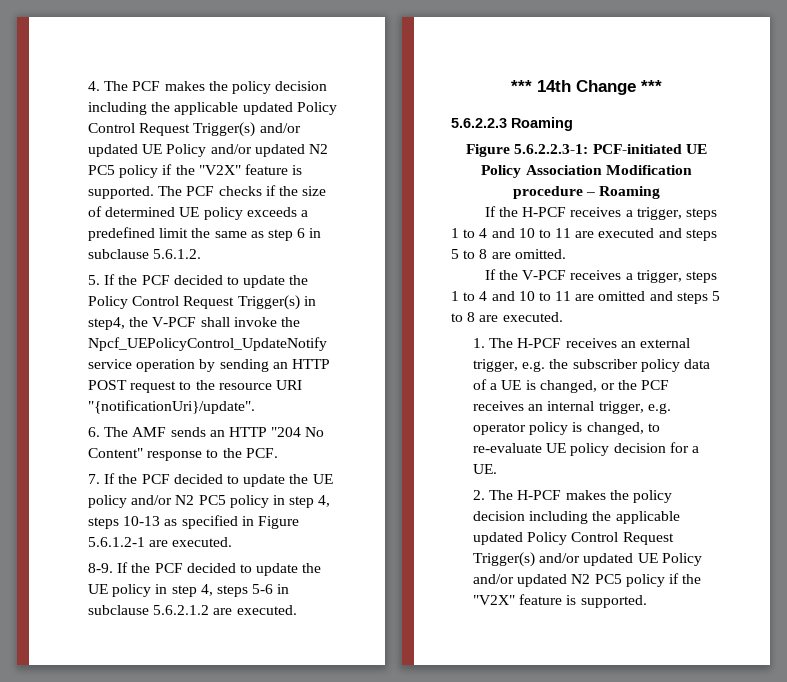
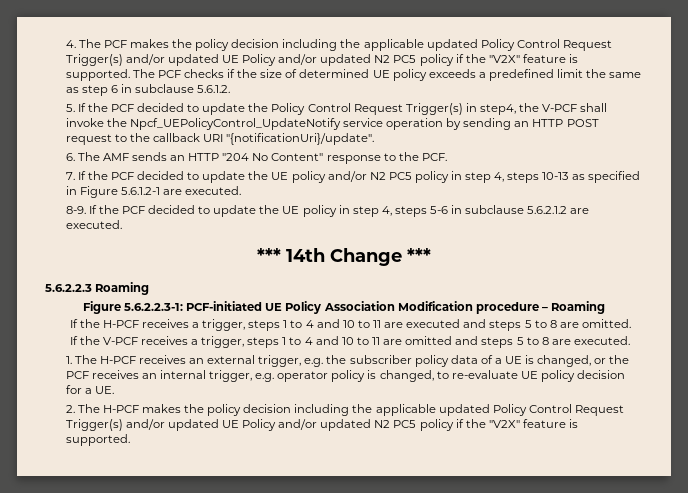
- 5. If the PCF decided to update the Policy Control Request Trigger(s) in step4, the V-PCF shall invoke the Npcf_UEPolicyControl_UpdateNotify service operation by sending an HTTP POST request to the resource URI "{notificationUri}/update".
+ 5. If the PCF decided to update the Policy Control Request Trigger(s) in step4, the V-PCF shall invoke the Npcf_UEPolicyControl_UpdateNotify service operation by sending an HTTP POST request to the callback URI "{notificationUri}/update".

